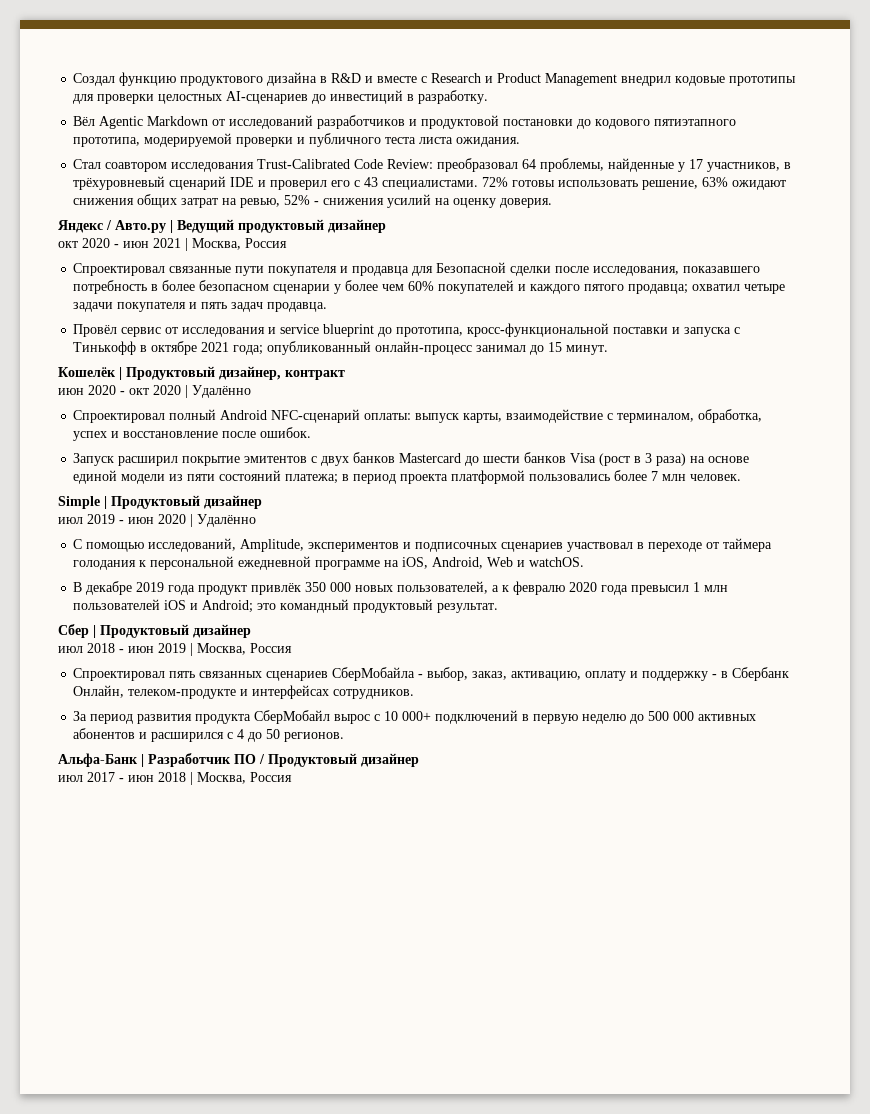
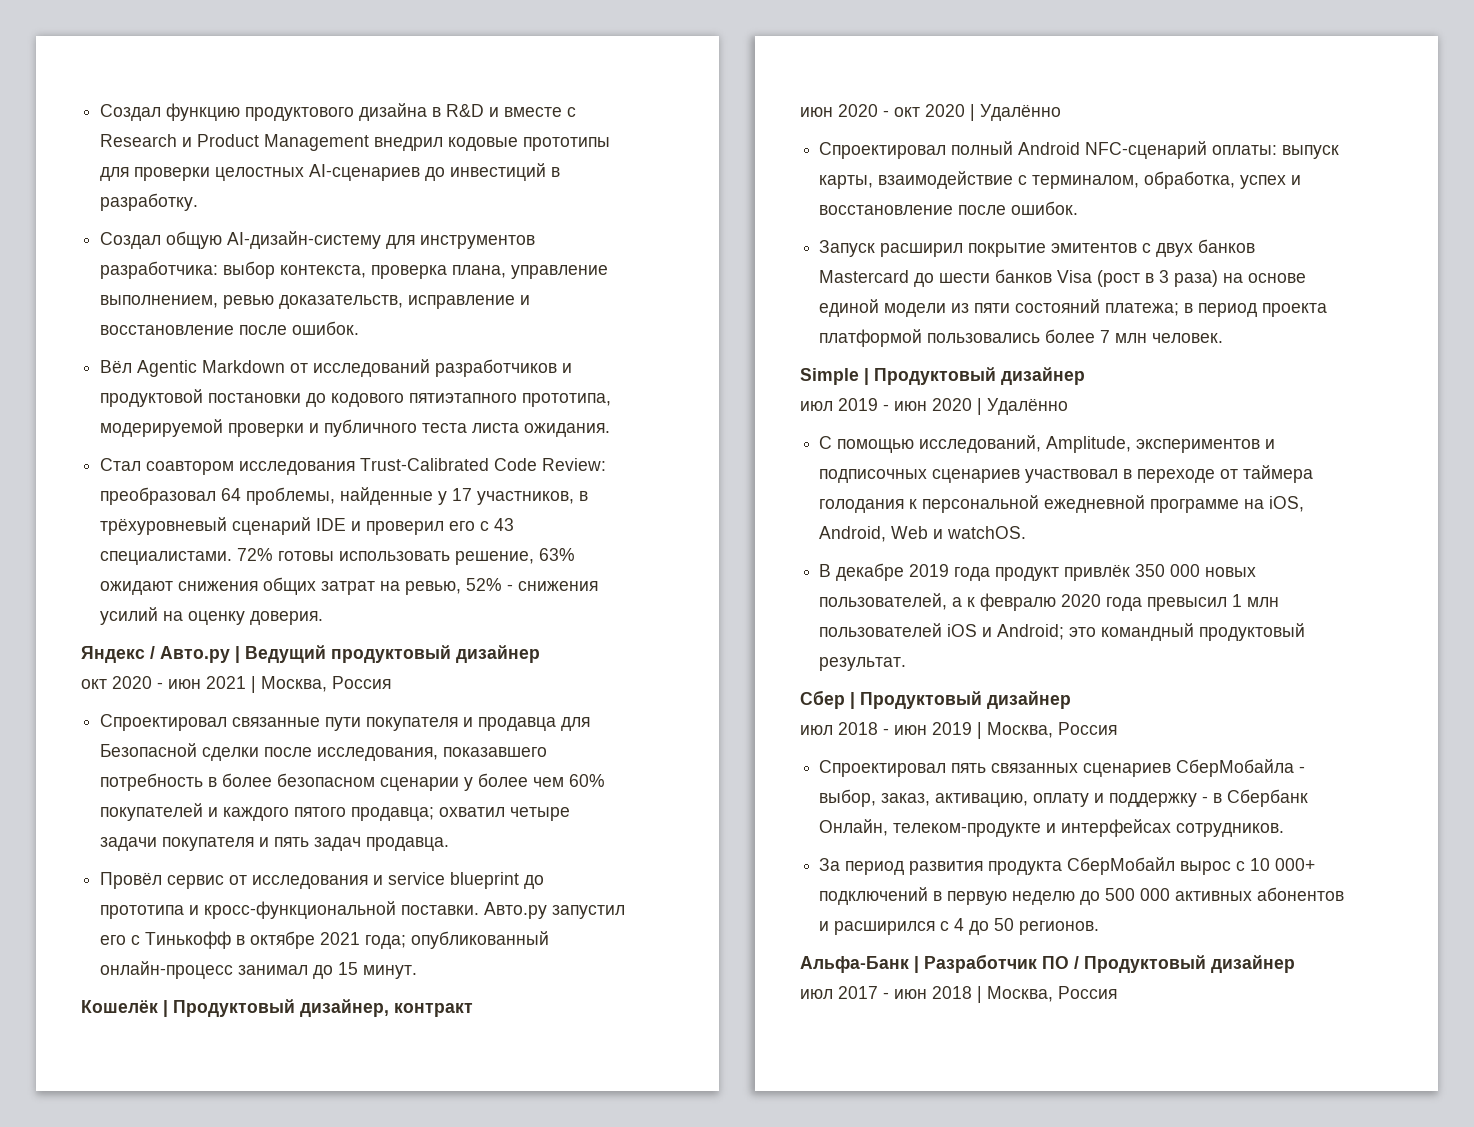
+ Создал общую AI-дизайн-систему для инструментов разработчика: выбор контекста, проверка плана, управление выполнением, ревью доказательств, исправление и восстановление после ошибок.
- Провёл сервис от исследования и service blueprint до прототипа, кросс-функциональной поставки и запуска с Тинькофф в октябре 2021 года; опубликованный онлайн-процесс занимал до 15 минут.
+ Провёл сервис от исследования и service blueprint до прототипа и кросс-функциональной поставки. Авто.ру запустил его с Тинькофф в октябре 2021 года; опубликованный онлайн-процесс занимал до 15 минут.

